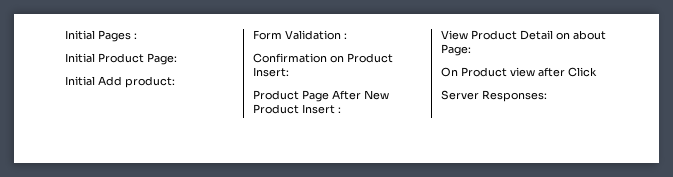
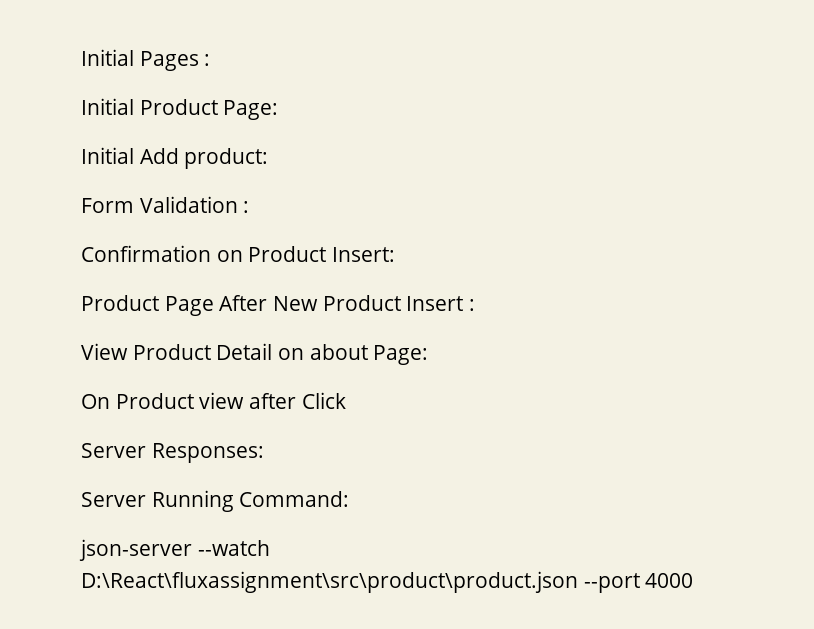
+ Server Running Command:
+ json-server --watch D:\React\fluxassignment\src\product\product.json --port 4000

